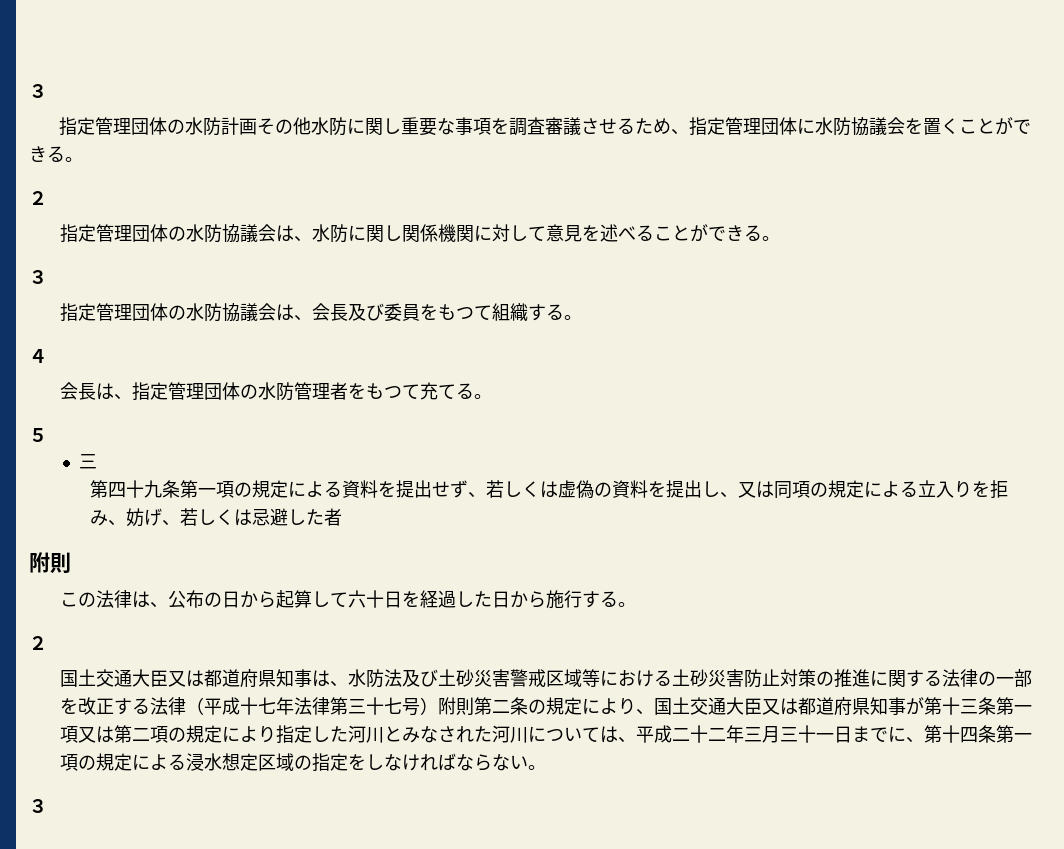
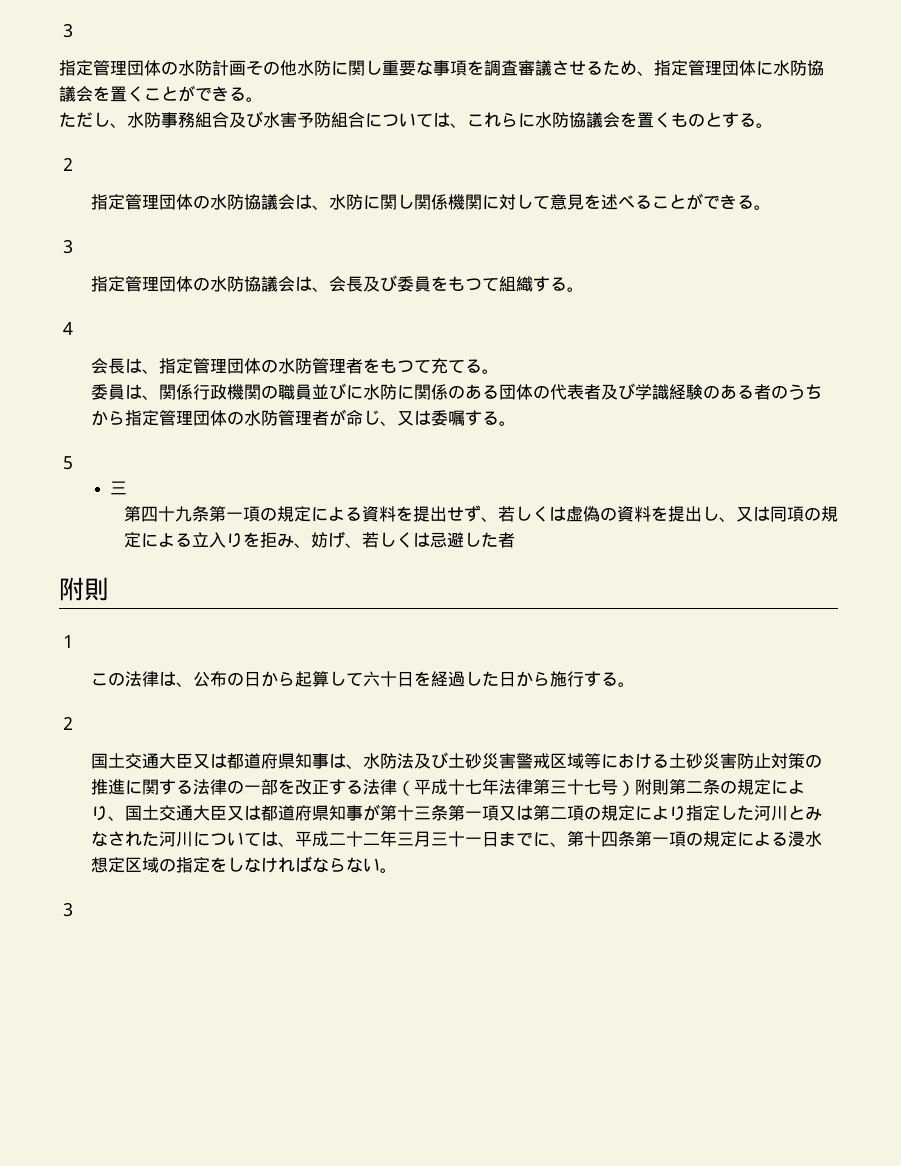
+ ただし、水防事務組合及び水害予防組合については、これらに水防協議会を置くものとする。
+ 委員は、関係行政機関の職員並びに水防に関係のある団体の代表者及び学識経験のある者のうちから指定管理団体の水防管理者が命じ、又は委嘱する。
+ １

